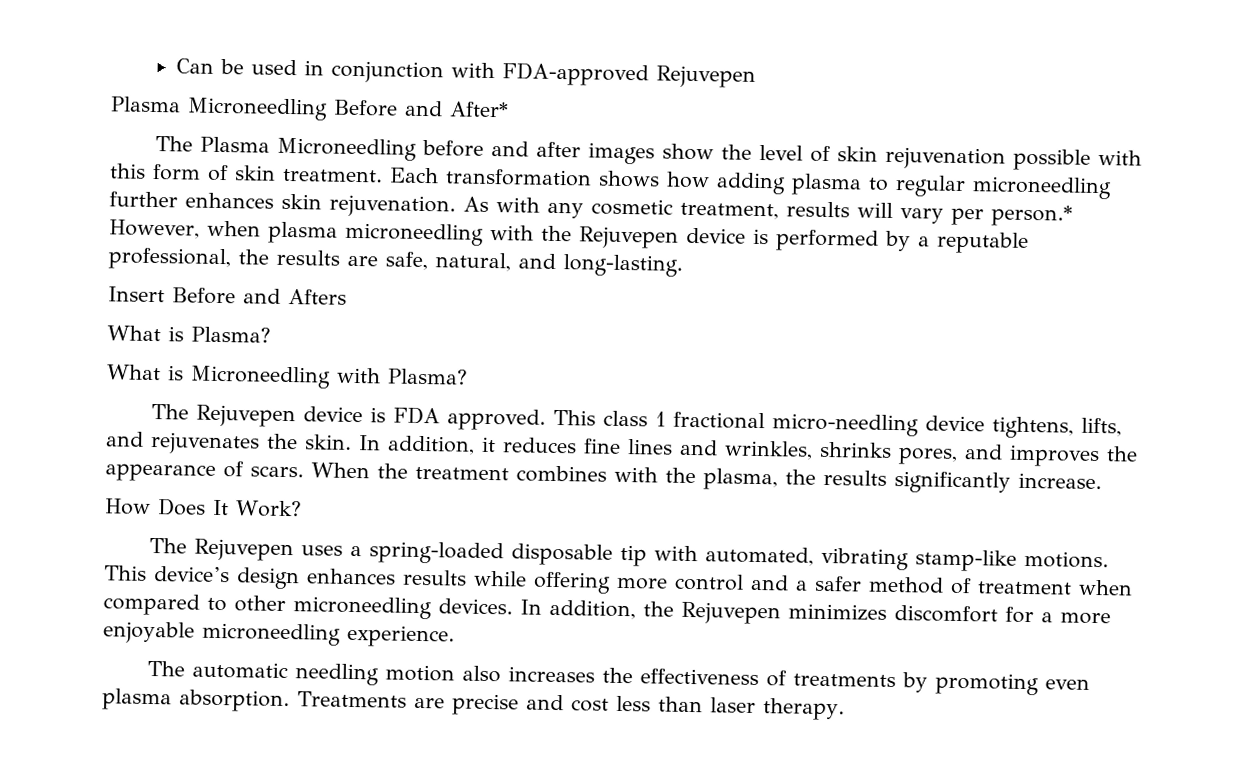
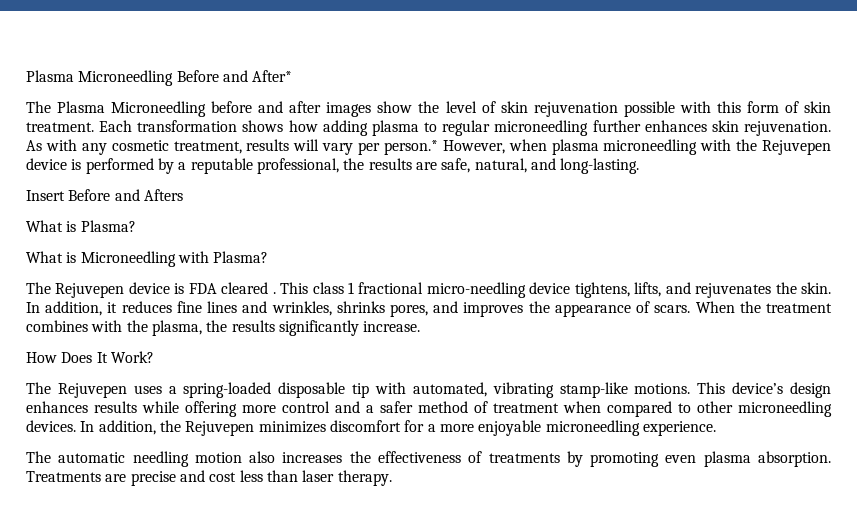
- Can be used in conjunction with FDA-approved Rejuvepen
- The Rejuvepen device is FDA approved.
+ The Rejuvepen device is FDA cleared .

